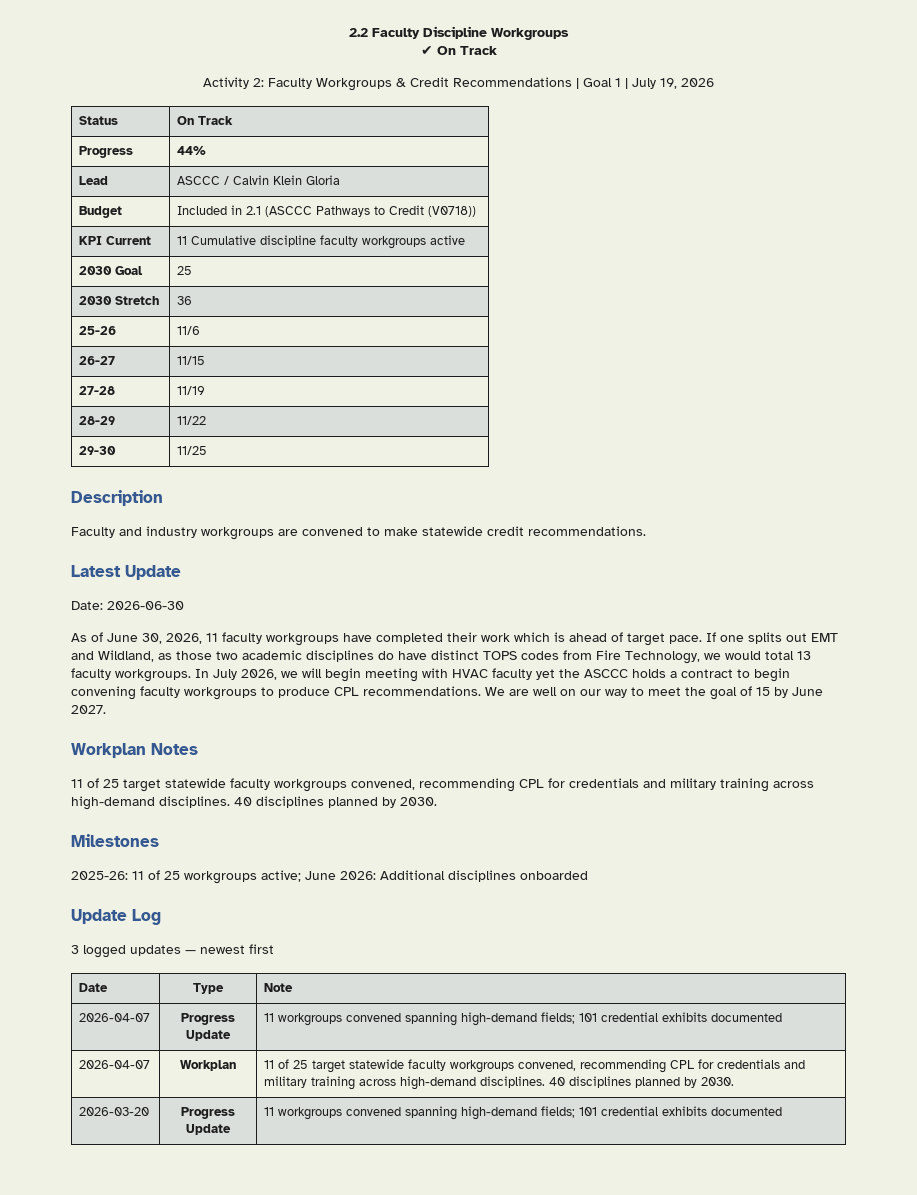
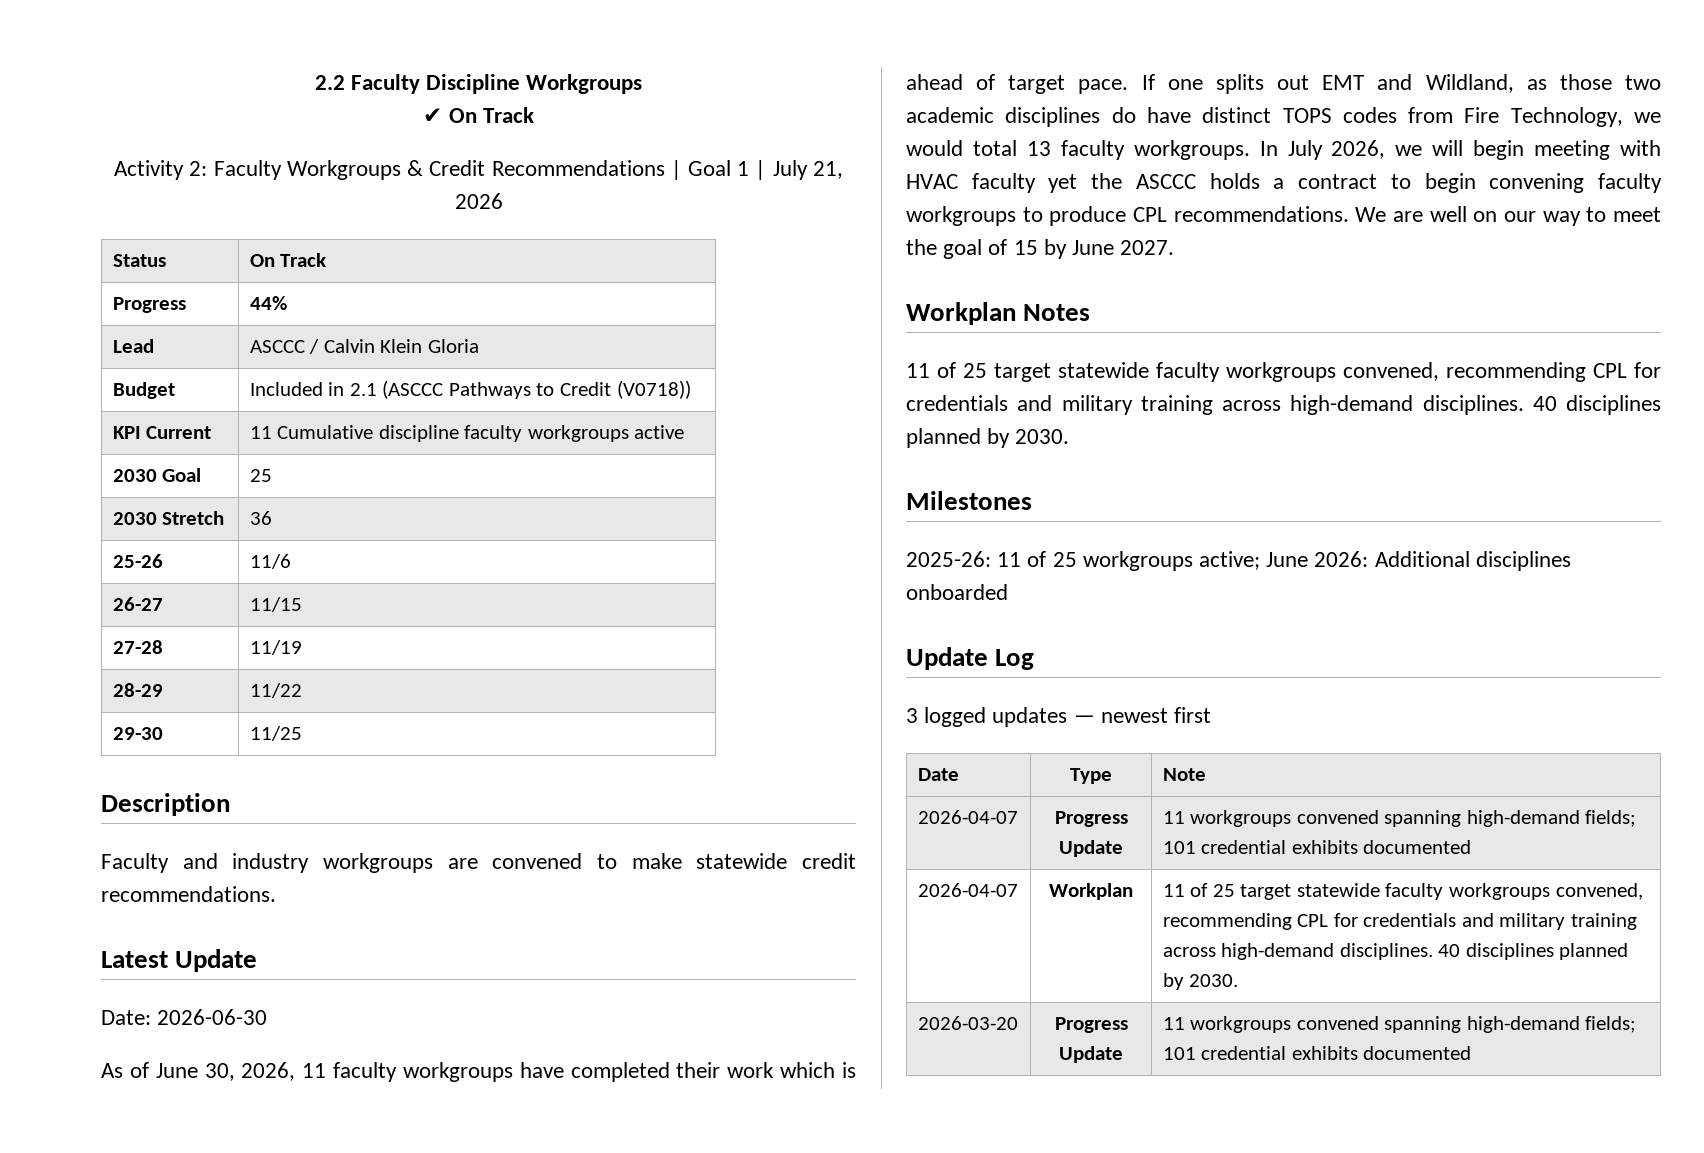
- Activity 2: Faculty Workgroups & Credit Recommendations | Goal 1 | July 19, 2026
+ Activity 2: Faculty Workgroups & Credit Recommendations | Goal 1 | July 21, 2026

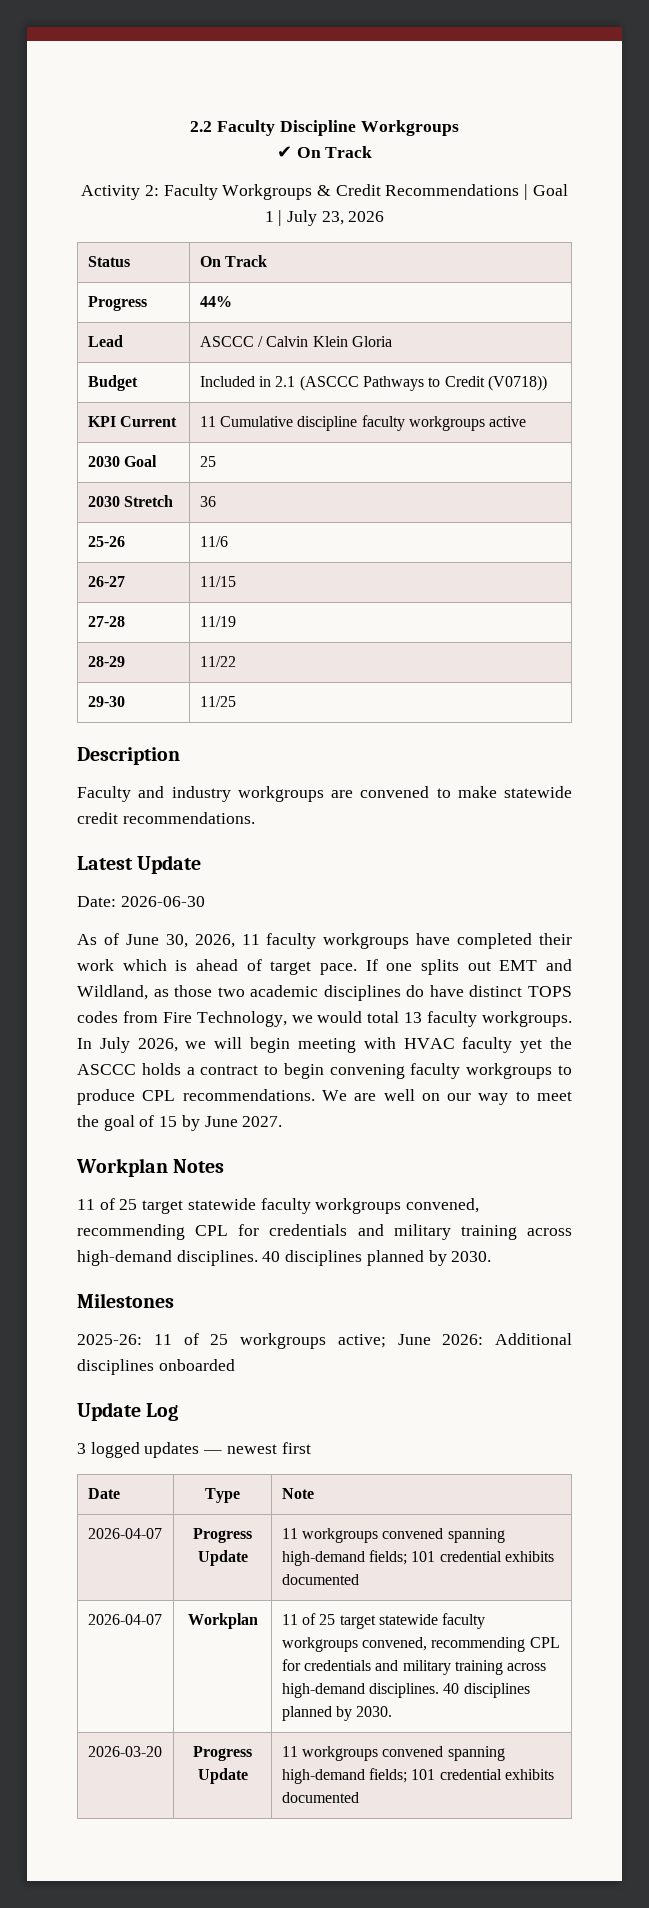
- Activity 2: Faculty Workgroups & Credit Recommendations | Goal 1 | July 21, 2026
+ Activity 2: Faculty Workgroups & Credit Recommendations | Goal 1 | July 23, 2026

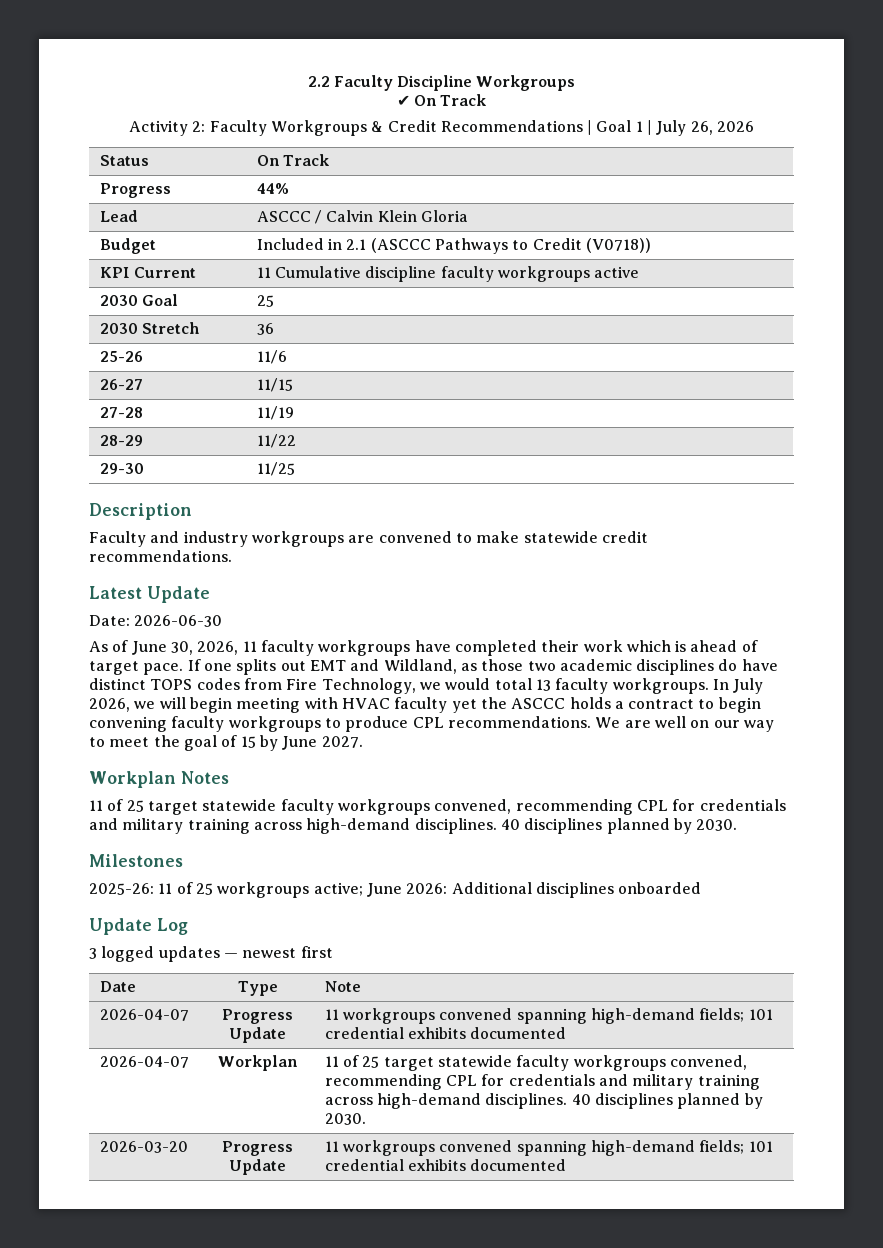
- Activity 2: Faculty Workgroups & Credit Recommendations | Goal 1 | July 23, 2026
+ Activity 2: Faculty Workgroups & Credit Recommendations | Goal 1 | July 26, 2026

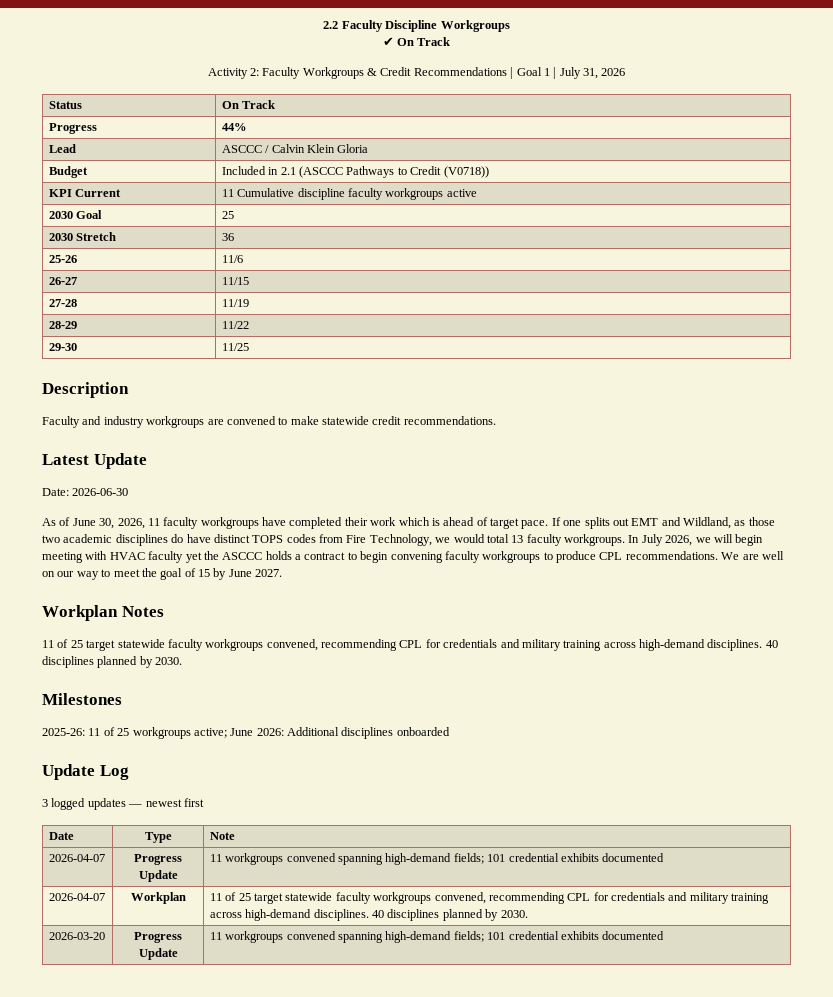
- Activity 2: Faculty Workgroups & Credit Recommendations | Goal 1 | July 26, 2026
+ Activity 2: Faculty Workgroups & Credit Recommendations | Goal 1 | July 31, 2026

